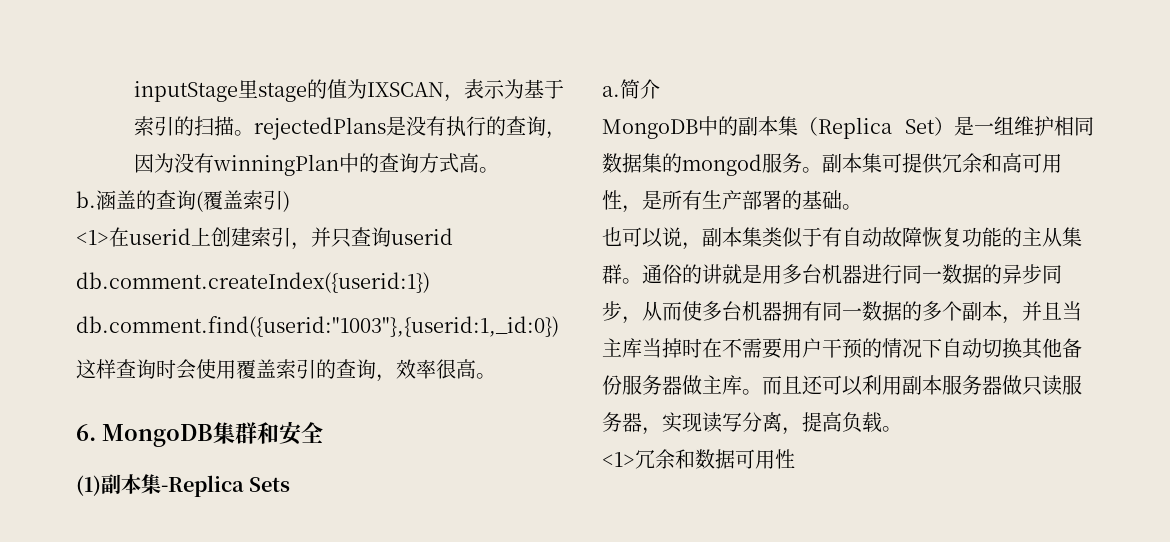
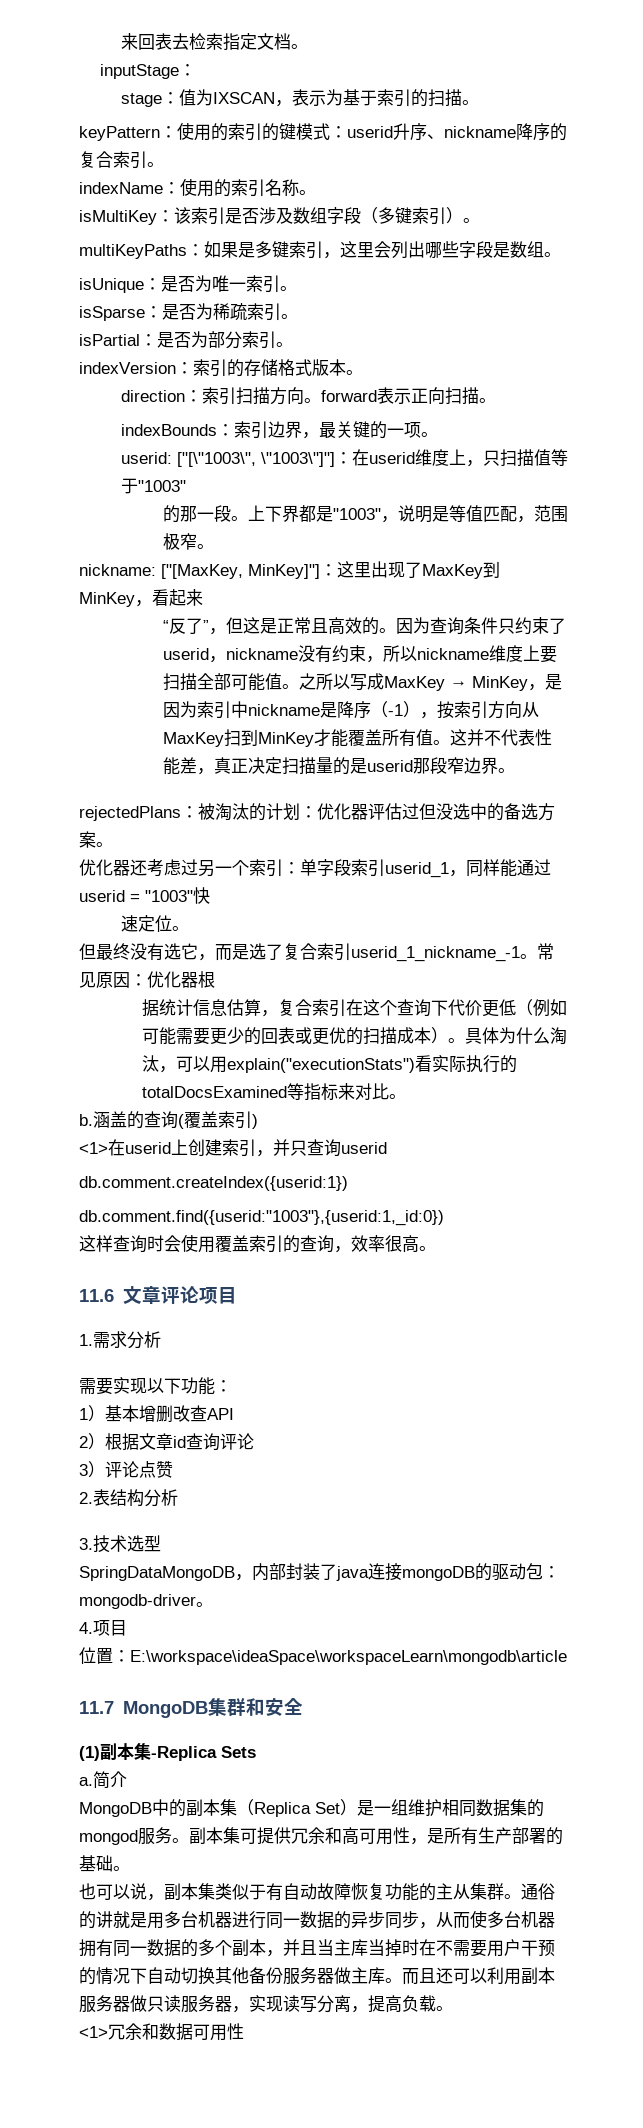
- inputStage里stage的值为IXSCAN，表示为基于索引的扫描。rejectedPlans是没有执行的查询，因为没有winningPlan中的查询方式高。
+ 来回表去检索指定文档。
+ inputStage：
+ stage：值为IXSCAN，表示为基于索引的扫描。
+ keyPattern：使用的索引的键模式：userid升序、nickname降序的复合索引。
+ indexName：使用的索引名称。
+ isMultiKey：该索引是否涉及数组字段（多键索引）。
+ multiKeyPaths：如果是多键索引，这里会列出哪些字段是数组。
+ isUnique：是否为唯一索引。
+ isSparse：是否为稀疏索引。
+ isPartial：是否为部分索引。
+ indexVersion：索引的存储格式版本。
+ direction：索引扫描方向。forward表示正向扫描。
+ indexBounds：索引边界，最关键的一项。
+ userid: ["[\"1003\", \"1003\"]"]：在userid维度上，只扫描值等于"1003"
+ 的那一段。上下界都是"1003"，说明是等值匹配，范围极窄。
+ nickname: ["[MaxKey, MinKey]"]：这里出现了MaxKey到MinKey，看起来
+ “反了”，但这是正常且高效的。因为查询条件只约束了userid，nickname没有约束，所以nickname维度上要扫描全部可能值。之所以写成MaxKey → MinKey，是因为索引中nickname是降序（-1），按索引方向从MaxKey扫到MinKey才能覆盖所有值。这并不代表性能差，真正决定扫描量的是userid那段窄边界。
+ rejectedPlans：被淘汰的计划：优化器评估过但没选中的备选方案。
+ 优化器还考虑过另一个索引：单字段索引userid_1，同样能通过userid = "1003"快
+ 速定位。
+ 但最终没有选它，而是选了复合索引userid_1_nickname_-1。常见原因：优化器根
+ 据统计信息估算，复合索引在这个查询下代价更低（例如可能需要更少的回表或更优的扫描成本）。具体为什么淘汰，可以用explain("executionStats")看实际执行的totalDocsExamined等指标来对比。
- 6. MongoDB集群和安全
+ 11.6文章评论项目
+ 1.需求分析
+ 需要实现以下功能：
+ 1）基本增删改查API
+ 2）根据文章id查询评论
+ 3）评论点赞
+ 2.表结构分析
+ 3.技术选型
+ SpringDataMongoDB，内部封装了java连接mongoDB的驱动包：mongodb-driver。
+ 4.项目
+ 位置：E:\workspace\ideaSpace\workspaceLearn\mongodb\article
+ 11.7 MongoDB集群和安全

